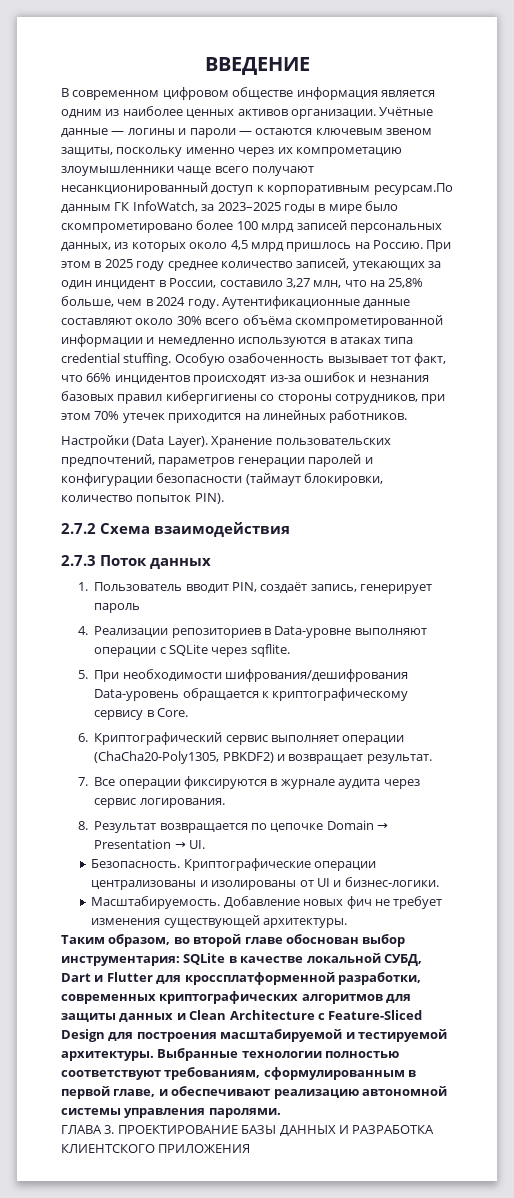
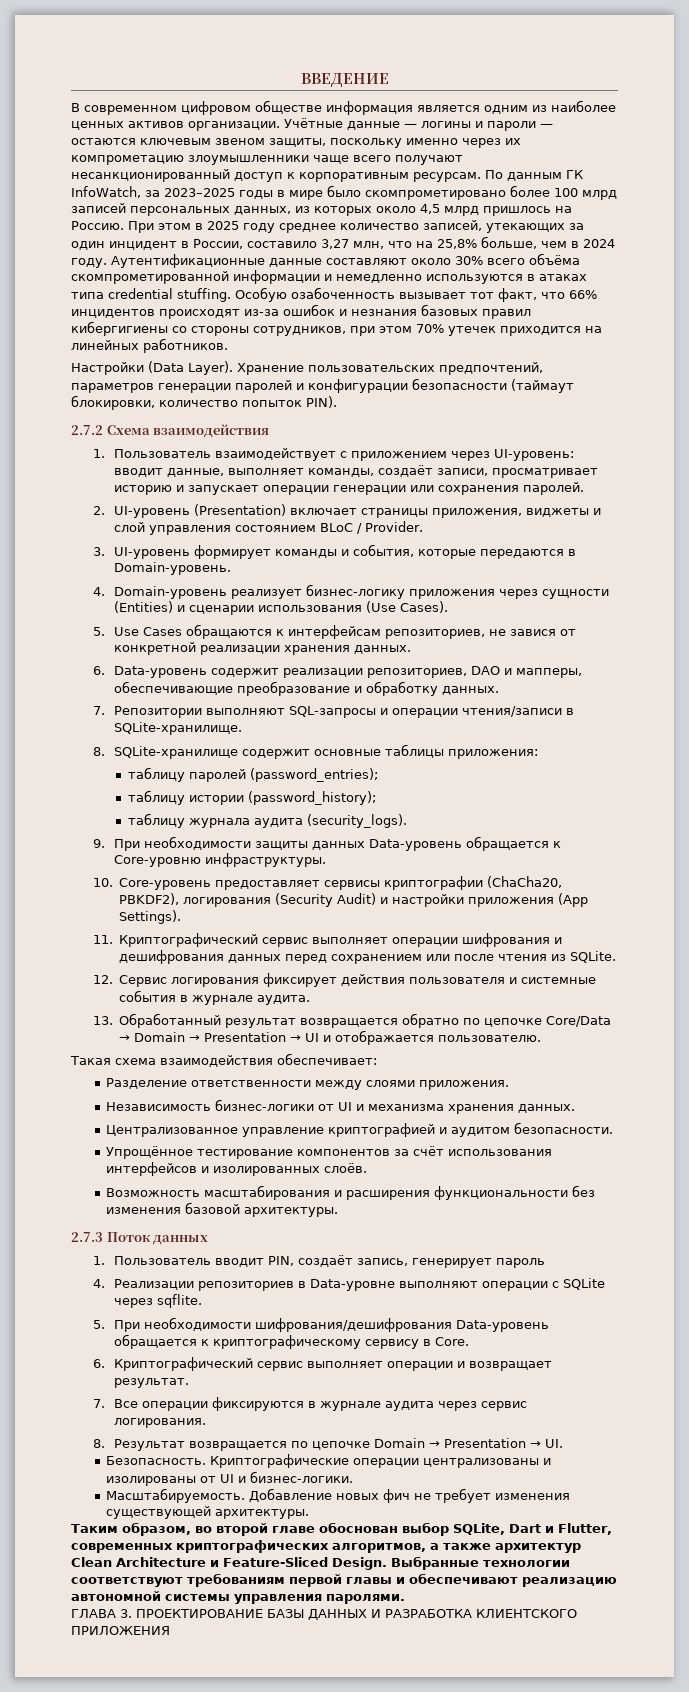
- Учётные данные — логины и пароли — остаются ключевым звеном защиты, поскольку именно через их компрометацию злоумышленники чаще всего получают несанкционированный доступ к корпоративным ресурсам.По данным ГК InfoWatch, за 2023–2025 годы в мире было скомпрометировано более 100 млрд записей персональных данных, из которых около 4,5 млрд пришлось на Россию.
+ Учётные данные — логины и пароли — остаются ключевым звеном защиты, поскольку именно через их компрометацию злоумышленники чаще всего получают несанкционированный доступ к корпоративным ресурсам. По данным ГК InfoWatch, за 2023–2025 годы в мире было скомпрометировано более 100 млрд записей персональных данных, из которых около 4,5 млрд пришлось на Россию.
+ 1. Пользователь взаимодействует с приложением через UI-уровень: вводит данные, выполняет команды, создаёт записи, просматривает историю и запускает операции генерации или сохранения паролей.
+ 2. UI-уровень (Presentation) включает страницы приложения, виджеты и слой управления состоянием BLoC / Provider.
+ 3. UI-уровень формирует команды и события, которые передаются в Domain-уровень.
+ 4. Domain-уровень реализует бизнес-логику приложения через сущности (Entities) и сценарии использования (Use Cases).
+ 5. Use Cases обращаются к интерфейсам репозиториев, не завися от конкретной реализации хранения данных.
+ 6. Data-уровень содержит реализации репозиториев, DAO и мапперы, обеспечивающие преобразование и обработку данных.
+ 7. Репозитории выполняют SQL-запросы и операции чтения/записи в SQLite-хранилище.
+ 8. SQLite-хранилище содержит основные таблицы приложения:
+ таблицу паролей (password_entries);
+ таблицу истории (password_history);
+ таблицу журнала аудита (security_logs).
+ 9. При необходимости защиты данных Data-уровень обращается к Core-уровню инфраструктуры.
+ 10. Core-уровень предоставляет сервисы криптографии (ChaCha20, PBKDF2), логирования (Security Audit) и настройки приложения (App Settings).
+ 11. Криптографический сервис выполняет операции шифрования и дешифрования данных перед сохранением или после чтения из SQLite.
+ 12. Сервис логирования фиксирует действия пользователя и системные события в журнале аудита.
+ 13. Обработанный результат возвращается обратно по цепочке Core/Data → Domain → Presentation → UI и отображается пользователю.
+ Такая схема взаимодействия обеспечивает:
+ Разделение ответственности между слоями приложения.
+ Независимость бизнес-логики от UI и механизма хранения данных.
+ Централизованное управление криптографией и аудитом безопасности.
+ Упрощённое тестирование компонентов за счёт использования интерфейсов и изолированных слоёв.
+ Возможность масштабирования и расширения функциональности без изменения базовой архитектуры.
- 6. Криптографический сервис выполняет операции (ChaCha20-Poly1305, PBKDF2) и возвращает результат.
+ 6. Криптографический сервис выполняет операции и возвращает результат.
- Таким образом, во второй главе обоснован выбор инструментария: SQLite в качестве локальной СУБД, Dart и Flutter для кроссплатформенной разработки, современных криптографических алгоритмов для защиты данных и Clean Architecture с Feature-Sliced Design для построения масштабируемой и тестируемой архитектуры. Выбранные технологии полностью соответствуют требованиям, сформулированным в первой главе, и обеспечивают реализацию автономной системы управления паролями.
+ Таким образом, во второй главе обоснован выбор SQLite, Dart и Flutter, современных криптографических алгоритмов, а также архитектур Clean Architecture и Feature-Sliced Design. Выбранные технологии соответствуют требованиям первой главы и обеспечивают реализацию автономной системы управления паролями.

